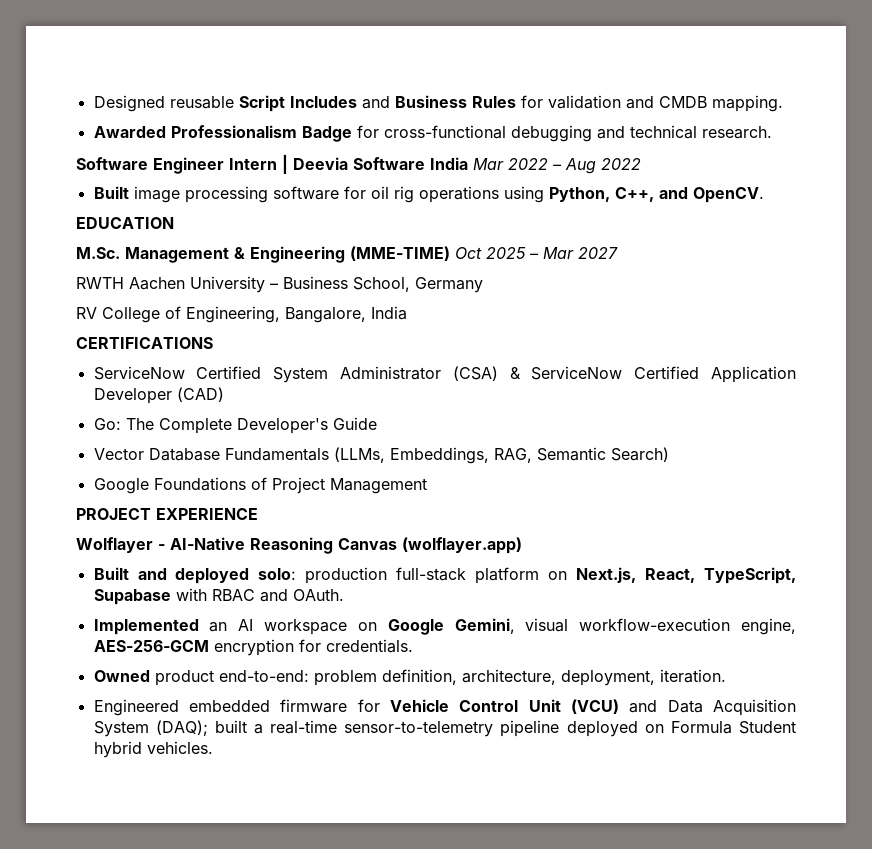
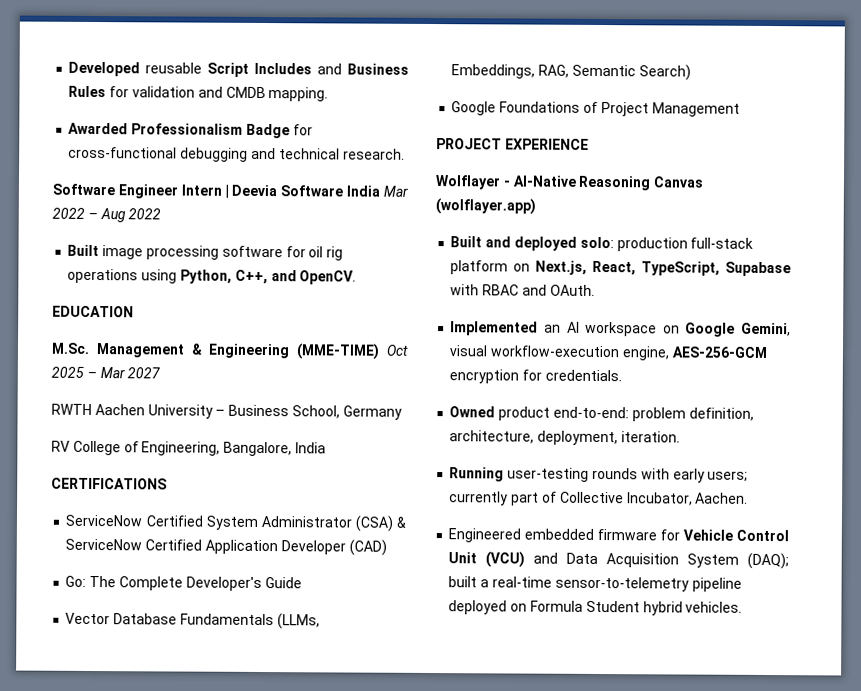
- Designed reusable Script Includes and Business Rules for validation and CMDB mapping.
+ Developed reusable Script Includes and Business Rules for validation and CMDB mapping.
+ Running user-testing rounds with early users; currently part of Collective Incubator, Aachen.

